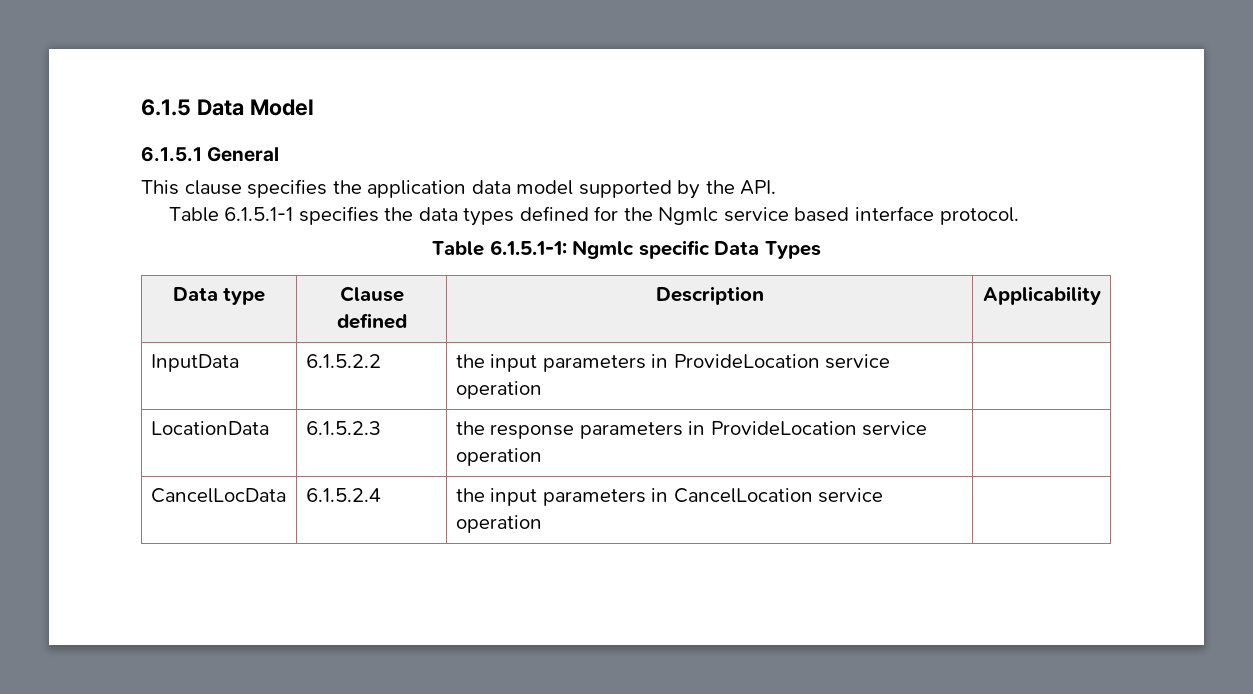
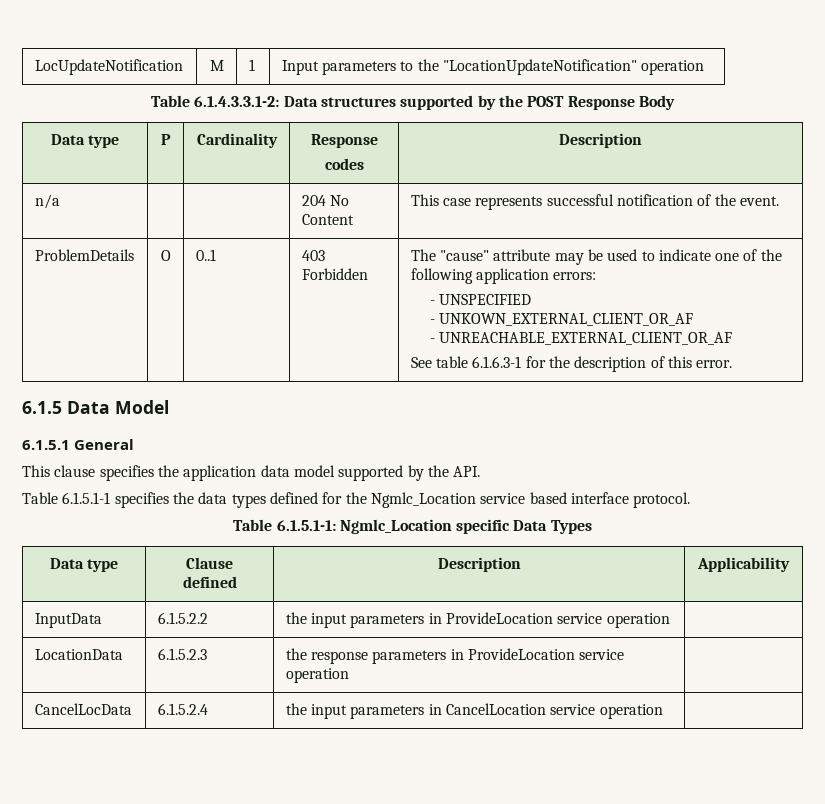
+ LocUpdateNotification | M | 1 | Input parameters to the "LocationUpdateNotification" operation
+ Table 6.1.4.3.3.1-2: Data structures supported by the POST Response Body
+ Data type | P | Cardinality | Response
+ codes | Description
+ n/a | | | 204 No Content | This case represents successful notification of the event.
+ ProblemDetails | O | 0..1 | 403 Forbidden | The "cause" attribute may be used to indicate one of the following application errors:
+ - UNSPECIFIED
+ - UNKOWN_EXTERNAL_CLIENT_OR_AF
+ - UNREACHABLE_EXTERNAL_CLIENT_OR_AF
+ See table 6.1.6.3-1 for the description of this error.
- Table 6.1.5.1-1 specifies the data types defined for the Ngmlc service based interface protocol.
+ Table 6.1.5.1-1 specifies the data types defined for the Ngmlc_Location service based interface protocol.
- Table 6.1.5.1-1: Ngmlc specific Data Types
+ Table 6.1.5.1-1: Ngmlc_Location specific Data Types

